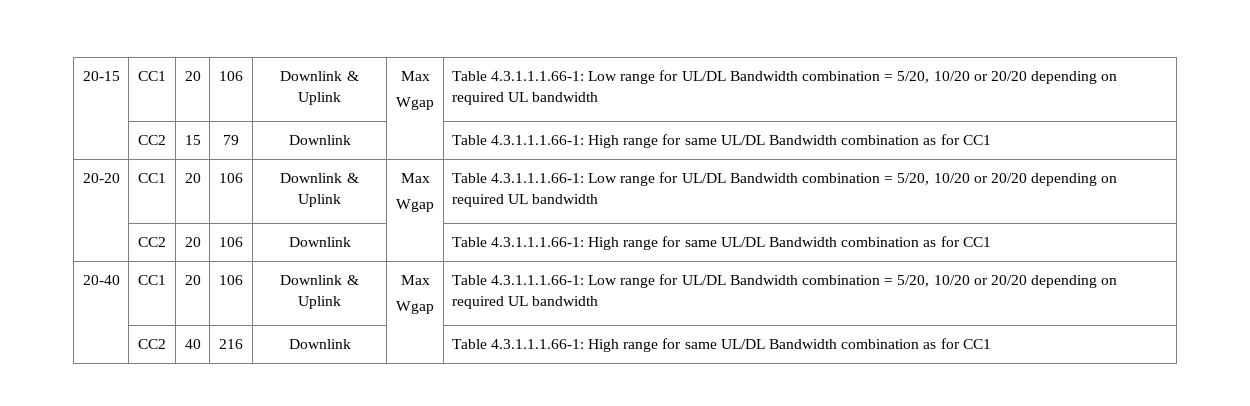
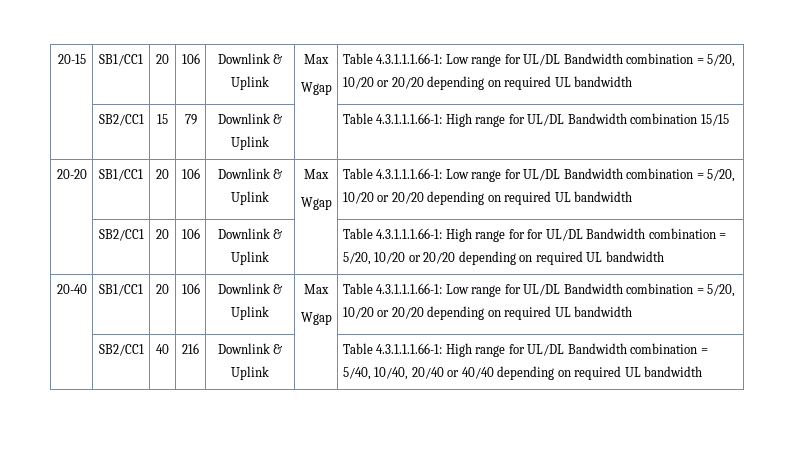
- 20-15 | CC1 | 20 | 106 | Downlink & Uplink | Max
+ 20-15 | SB1/CC1 | 20 | 106 | Downlink & Uplink | Max
- | CC2 | 15 | 79 | Downlink | | Table 4.3.1.1.1.66-1: High range for same UL/DL Bandwidth combination as for CC1
+ | SB2/CC1 | 15 | 79 | Downlink & Uplink | | Table 4.3.1.1.1.66-1: High range for UL/DL Bandwidth combination 15/15
- 20-20 | CC1 | 20 | 106 | Downlink & Uplink | Max
+ 20-20 | SB1/CC1 | 20 | 106 | Downlink & Uplink | Max
- | CC2 | 20 | 106 | Downlink | | Table 4.3.1.1.1.66-1: High range for same UL/DL Bandwidth combination as for CC1
+ | SB2/CC1 | 20 | 106 | Downlink & Uplink | | Table 4.3.1.1.1.66-1: High range for for UL/DL Bandwidth combination = 5/20, 10/20 or 20/20 depending on required UL bandwidth
- 20-40 | CC1 | 20 | 106 | Downlink & Uplink | Max
+ 20-40 | SB1/CC1 | 20 | 106 | Downlink & Uplink | Max
- | CC2 | 40 | 216 | Downlink | | Table 4.3.1.1.1.66-1: High range for same UL/DL Bandwidth combination as for CC1
+ | SB2/CC1 | 40 | 216 | Downlink & Uplink | | Table 4.3.1.1.1.66-1: High range for UL/DL Bandwidth combination = 5/40, 10/40, 20/40 or 40/40 depending on required UL bandwidth

